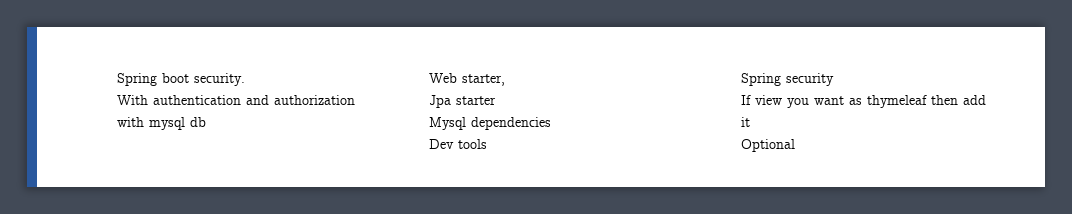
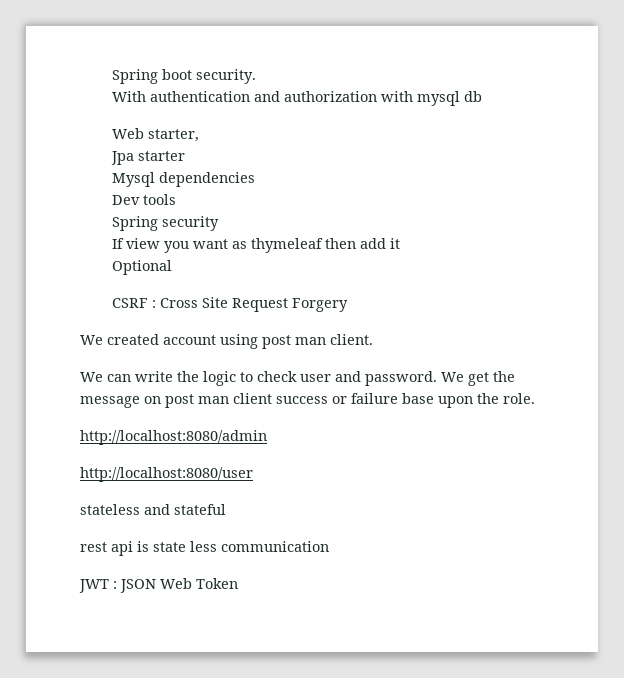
+ CSRF : Cross Site Request Forgery
+ We created account using post man client.
+ We can write the logic to check user and password. We get the message on post man client success or failure base upon the role.
+ http://localhost:8080/admin
+ http://localhost:8080/user
+ stateless and stateful
+ rest api is state less communication
+ JWT : JSON Web Token

